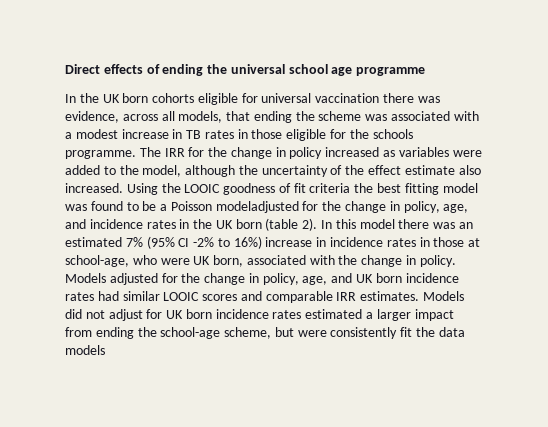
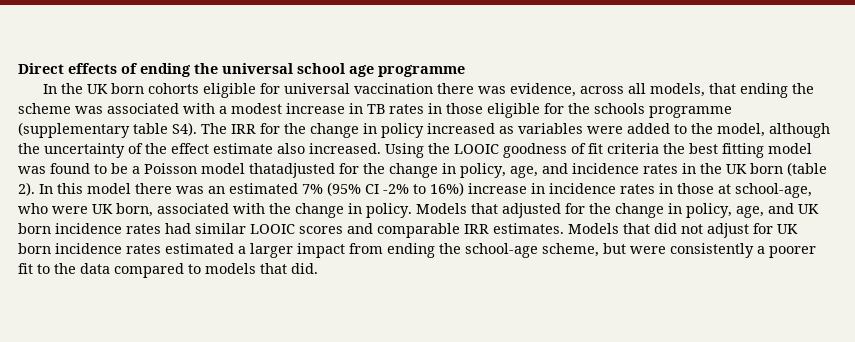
- In the UK born cohorts eligible for universal vaccination there was evidence, across all models, that ending the scheme was associated with a modest increase in TB rates in those eligible for the schools programme. The IRR for the change in policy increased as variables were added to the model, although the uncertainty of the effect estimate also increased.
+ In the UK born cohorts eligible for universal vaccination there was evidence, across all models, that ending the scheme was associated with a modest increase in TB rates in those eligible for the schools programme (supplementary table S4). The IRR for the change in policy increased as variables were added to the model, although the uncertainty of the effect estimate also increased.
- Using the LOOIC goodness of fit criteria the best fitting model was found to be a Poisson modeladjusted for the change in policy, age, and incidence rates in the UK born (table 2).
+ Using the LOOIC goodness of fit criteria the best fitting model was found to be a Poisson model thatadjusted for the change in policy, age, and incidence rates in the UK born (table 2).
- Models adjusted for the change in policy, age, and UK born incidence rates had similar LOOIC scores and comparable IRR estimates.
+ Models that adjusted for the change in policy, age, and UK born incidence rates had similar LOOIC scores and comparable IRR estimates.
- Models did not adjust for UK born incidence rates estimated a larger impact from ending the school-age scheme, but were consistently fit the data models
+ Models that did not adjust for UK born incidence rates estimated a larger impact from ending the school-age scheme, but were consistently a poorer fit to the data compared to models that did.

